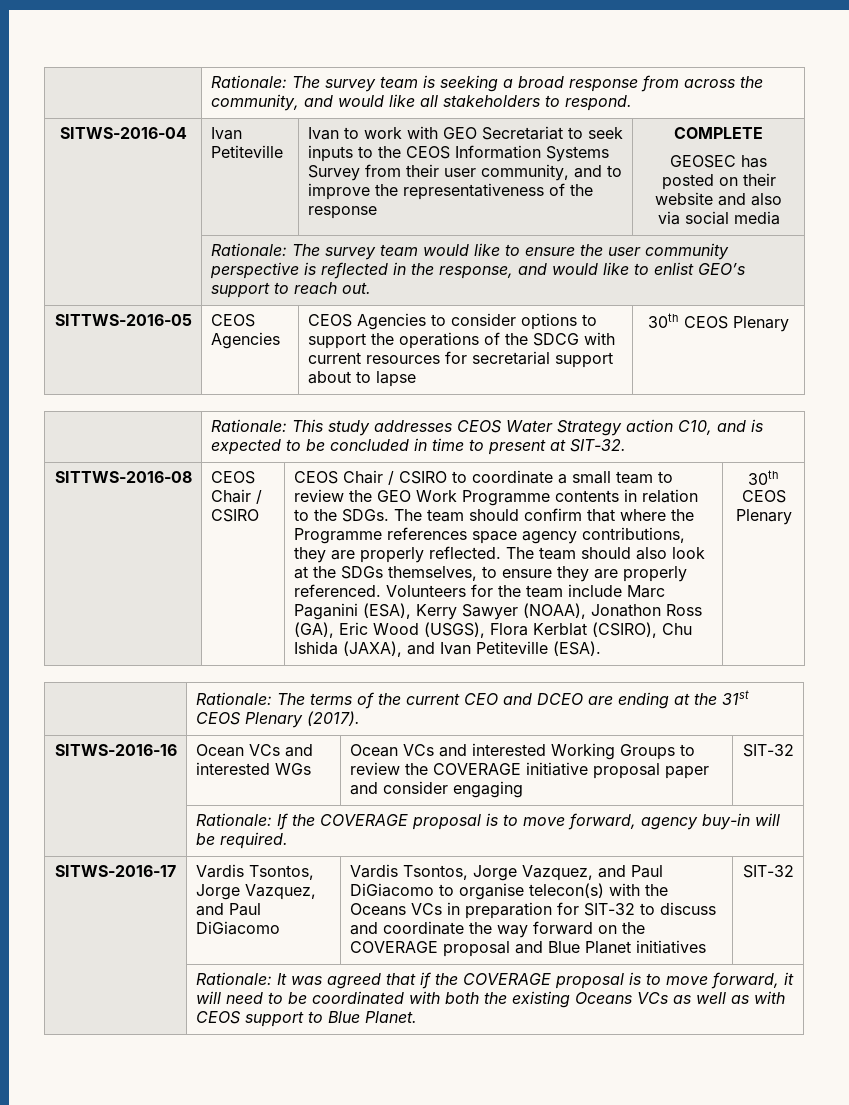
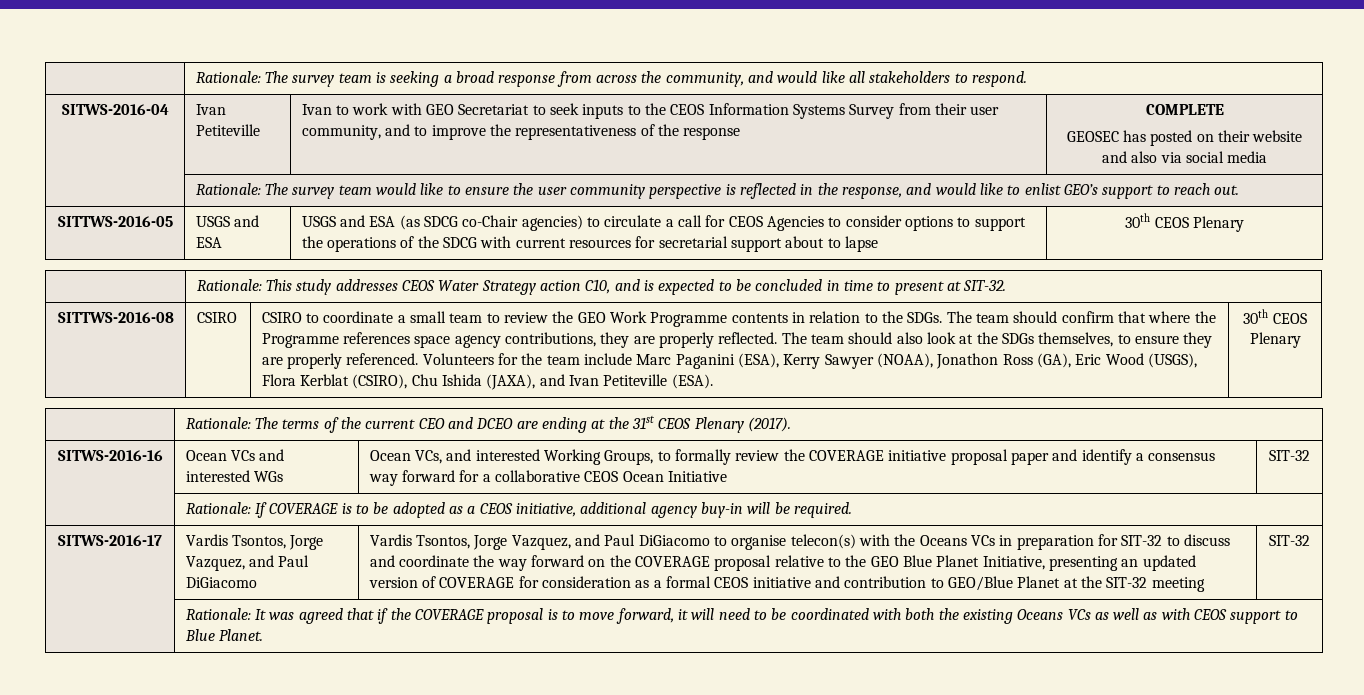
- SITTWS-2016-05 | CEOS Agencies | CEOS Agencies to consider options to support the operations of the SDCG with current resources for secretarial support about to lapse | 30th CEOS Plenary
+ SITTWS-2016-05 | USGS and ESA | USGS and ESA (as SDCG co-Chair agencies) to circulate a call for CEOS Agencies to consider options to support the operations of the SDCG with current resources for secretarial support about to lapse | 30th CEOS Plenary
- CEOS Chair / CSIRO | CEOS Chair / CSIRO to coordinate a small team to review the GEO Work Programme contents in relation to the SDGs.
+ CSIRO | CSIRO to coordinate a small team to review the GEO Work Programme contents in relation to the SDGs.
- SITWS-2016-16 | Ocean VCs and interested WGs | Ocean VCs and interested Working Groups to review the COVERAGE initiative proposal paper and consider engaging | SIT-32
- | Rationale: If the COVERAGE proposal is to move forward, agency buy-in will be required.
+ SITWS-2016-16 | Ocean VCs and interested WGs | Ocean VCs, and interested Working Groups, to formally review the COVERAGE initiative proposal paper and identify a consensus way forward for a collaborative CEOS Ocean Initiative | SIT-32
+ | Rationale: If COVERAGE is to be adopted as a CEOS initiative, additional agency buy-in will be required.
- Vardis Tsontos, Jorge Vazquez, and Paul DiGiacomo to organise telecon(s) with the Oceans VCs in preparation for SIT-32 to discuss and coordinate the way forward on the COVERAGE proposal and Blue Planet initiatives
+ Vardis Tsontos, Jorge Vazquez, and Paul DiGiacomo to organise telecon(s) with the Oceans VCs in preparation for SIT-32 to discuss and coordinate the way forward on the COVERAGE proposal relative to the GEO Blue Planet Initiative, presenting an updated version of COVERAGE for consideration as a formal CEOS initiative and contribution to GEO/Blue Planet at the SIT-32 meeting

